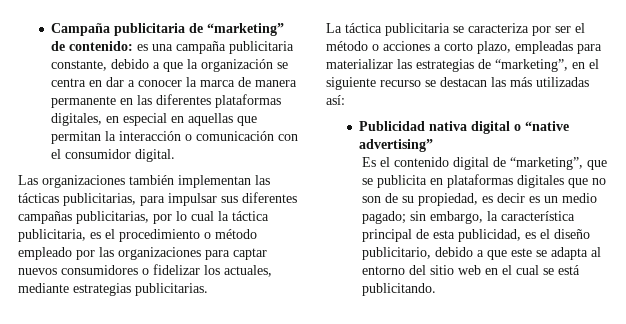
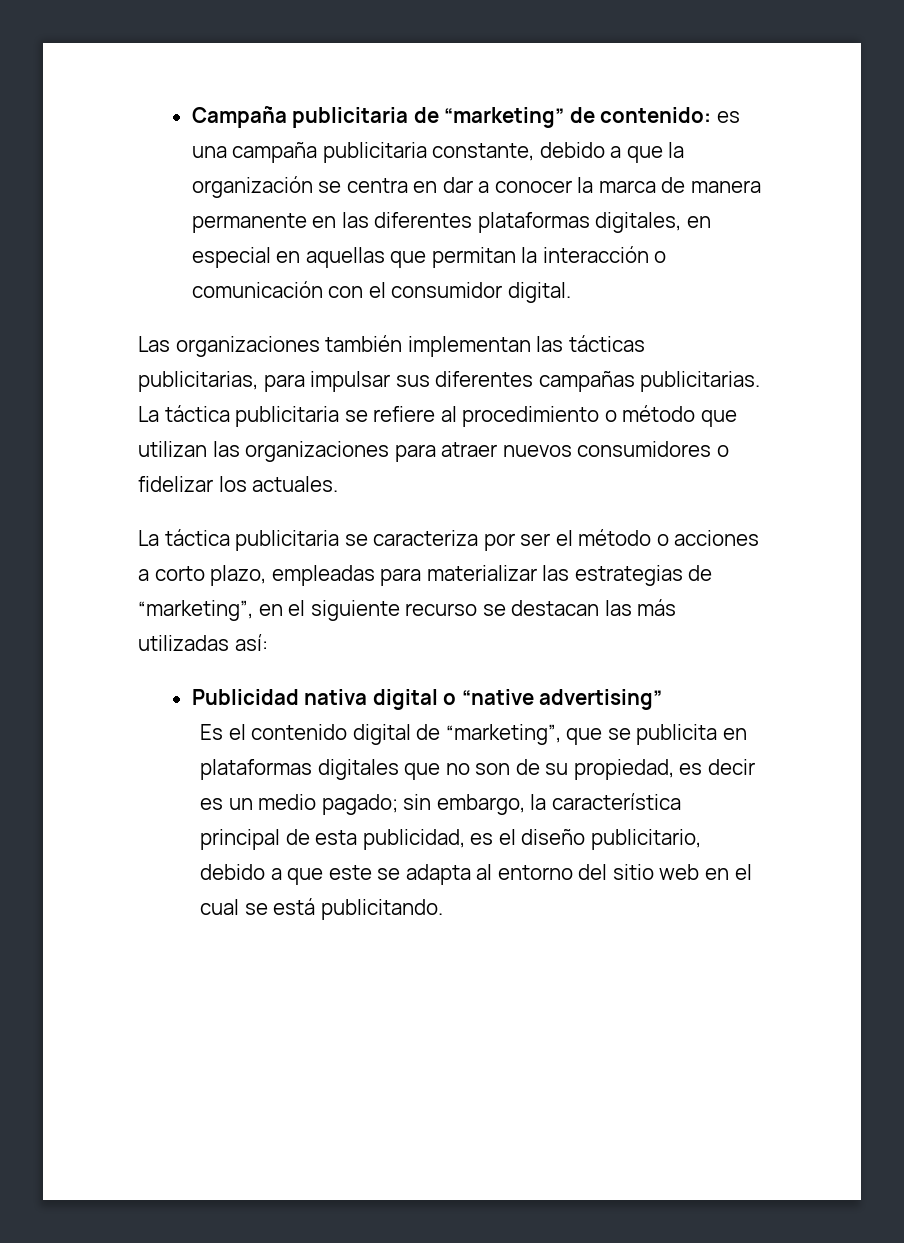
- Las organizaciones también implementan las tácticas publicitarias, para impulsar sus diferentes campañas publicitarias, por lo cual la táctica publicitaria, es el procedimiento o método empleado por las organizaciones para captar nuevos consumidores o fidelizar los actuales, mediante estrategias publicitarias.
+ Las organizaciones también implementan las tácticas publicitarias, para impulsar sus diferentes campañas publicitarias. La táctica publicitaria se refiere al procedimiento o método que utilizan las organizaciones para atraer nuevos consumidores o fidelizar los actuales.

